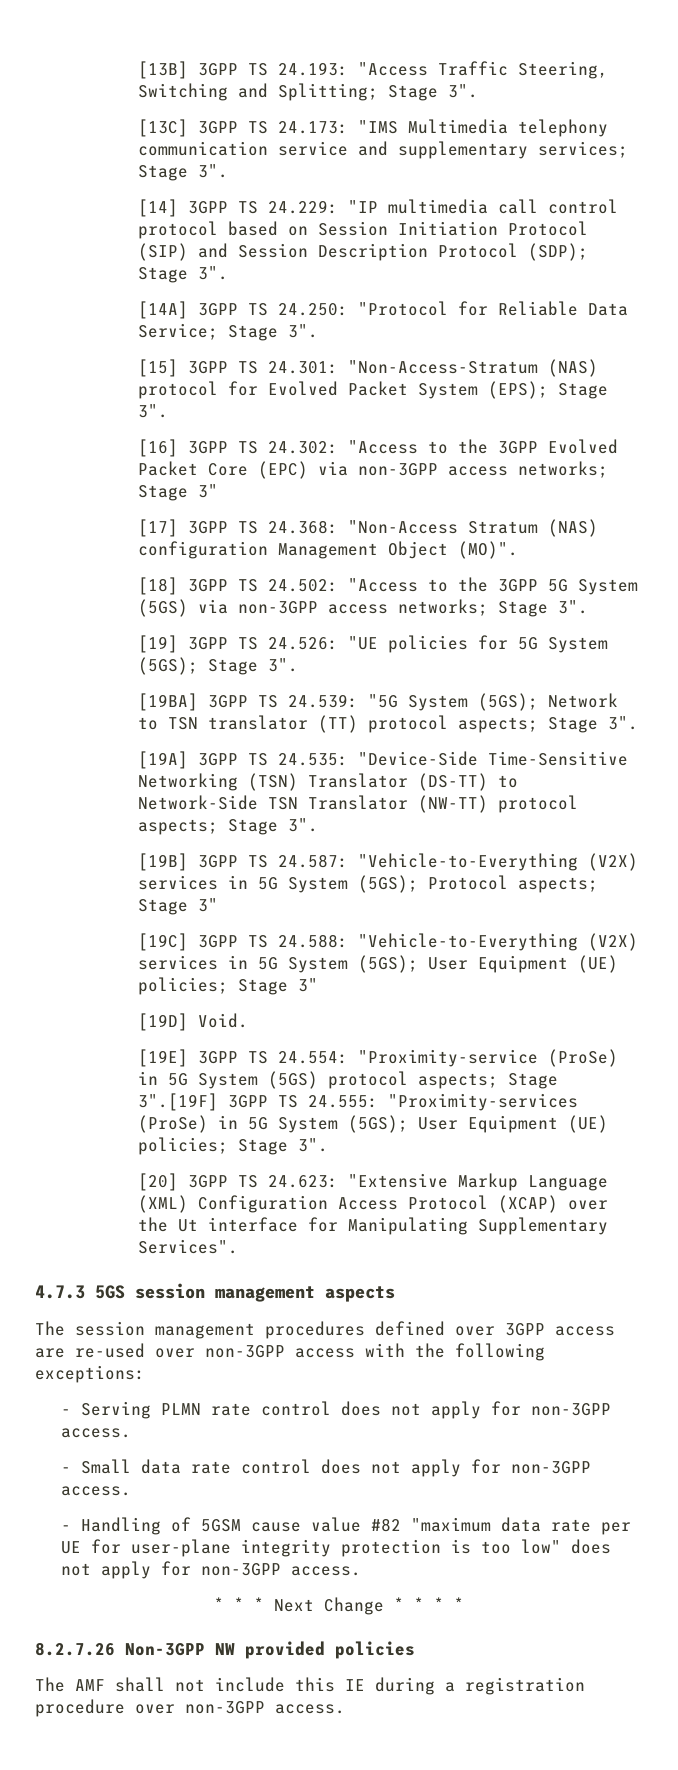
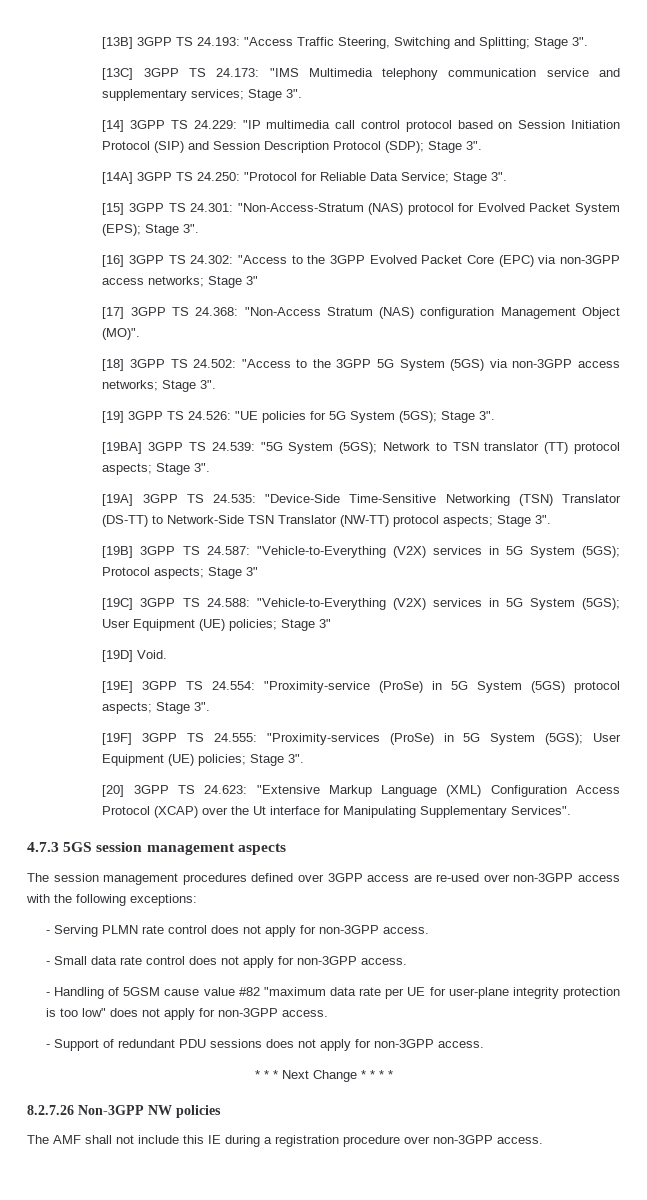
- [19E] 3GPP TS 24.554: "Proximity-service (ProSe) in 5G System (5GS) protocol aspects; Stage 3".[19F] 3GPP TS 24.555: "Proximity-services (ProSe) in 5G System (5GS); User Equipment (UE) policies; Stage 3".
+ [19E] 3GPP TS 24.554: "Proximity-service (ProSe) in 5G System (5GS) protocol aspects; Stage 3".
+ [19F] 3GPP TS 24.555: "Proximity-services (ProSe) in 5G System (5GS); User Equipment (UE) policies; Stage 3".
+ - Support of redundant PDU sessions does not apply for non-3GPP access.
- 8.2.7.26 Non-3GPP NW provided policies
+ 8.2.7.26 Non-3GPP NW policies

